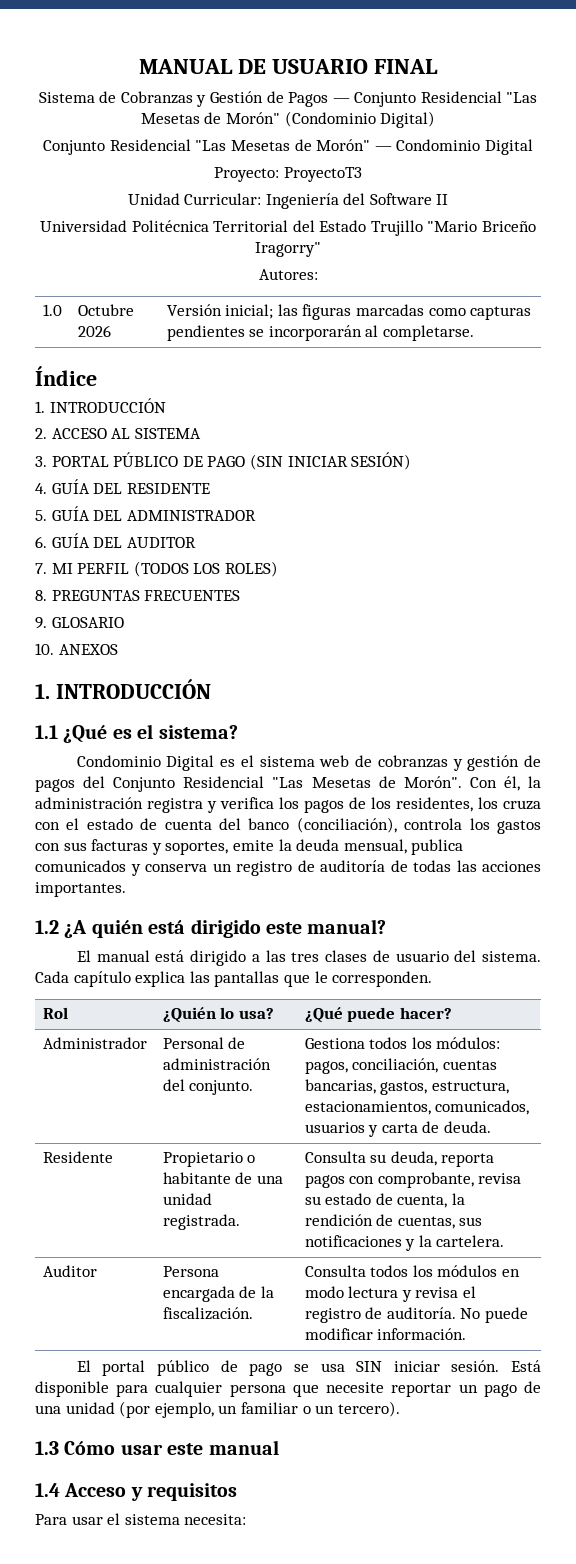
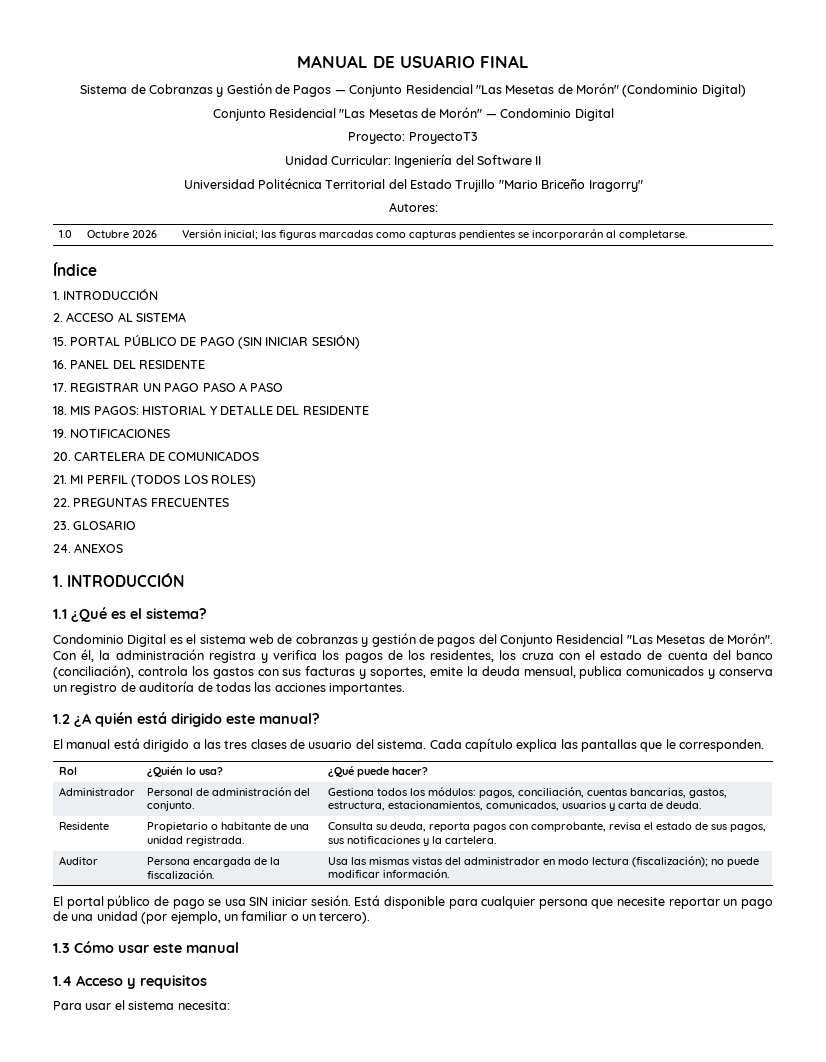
- 3. PORTAL PÚBLICO DE PAGO (SIN INICIAR SESIÓN)
+ 15. PORTAL PÚBLICO DE PAGO (SIN INICIAR SESIÓN)
- 4. GUÍA DEL RESIDENTE
- 5. GUÍA DEL ADMINISTRADOR
- 6. GUÍA DEL AUDITOR
- 7. MI PERFIL (TODOS LOS ROLES)
+ 16. PANEL DEL RESIDENTE
+ 17. REGISTRAR UN PAGO PASO A PASO
+ 18. MIS PAGOS: HISTORIAL Y DETALLE DEL RESIDENTE
+ 19. NOTIFICACIONES
+ 20. CARTELERA DE COMUNICADOS
+ 21. MI PERFIL (TODOS LOS ROLES)
- 8. PREGUNTAS FRECUENTES
+ 22. PREGUNTAS FRECUENTES
- 9. GLOSARIO
+ 23. GLOSARIO
- 10. ANEXOS
+ 24. ANEXOS
- Residente | Propietario o habitante de una unidad registrada. | Consulta su deuda, reporta pagos con comprobante, revisa su estado de cuenta, la rendición de cuentas, sus notificaciones y la cartelera.
+ Residente | Propietario o habitante de una unidad registrada. | Consulta su deuda, reporta pagos con comprobante, revisa el estado de sus pagos, sus notificaciones y la cartelera.
- Auditor | Persona encargada de la fiscalización. | Consulta todos los módulos en modo lectura y revisa el registro de auditoría. No puede modificar información.
+ Auditor | Persona encargada de la fiscalización. | Usa las mismas vistas del administrador en modo lectura (fiscalización); no puede modificar información.

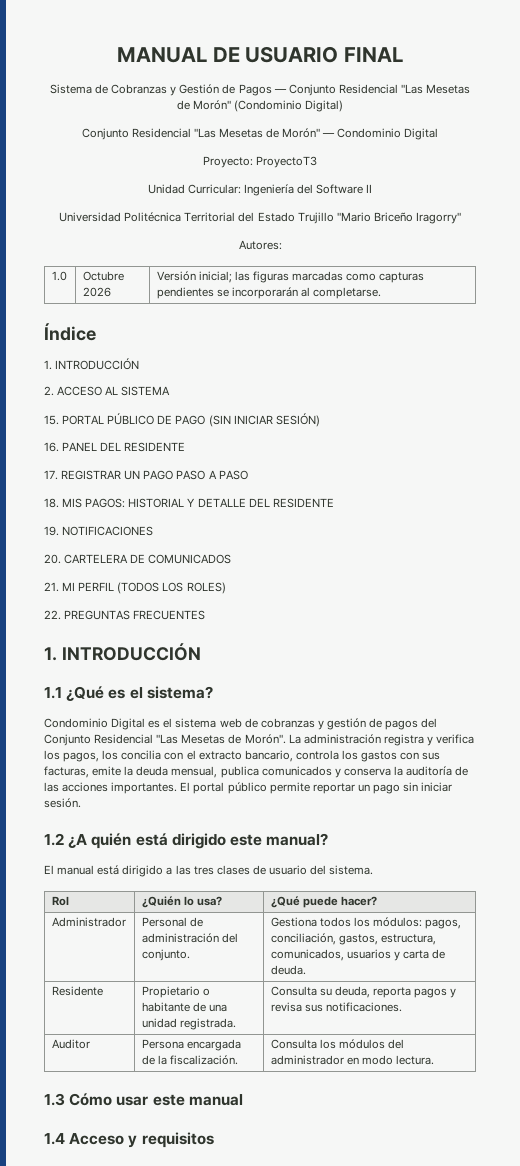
- 23. GLOSARIO
- 24. ANEXOS
- Con él, la administración registra y verifica los pagos de los residentes, los cruza con el estado de cuenta del banco (conciliación), controla los gastos con sus facturas y soportes, emite la deuda mensual, publica comunicados y conserva un registro de auditoría de todas las acciones importantes.
+ La administración registra y verifica los pagos, los concilia con el extracto bancario, controla los gastos con sus facturas, emite la deuda mensual, publica comunicados y conserva la auditoría de las acciones importantes. El portal público permite reportar un pago sin iniciar sesión.
- Cada capítulo explica las pantallas que le corresponden.
- Administrador | Personal de administración del conjunto. | Gestiona todos los módulos: pagos, conciliación, cuentas bancarias, gastos, estructura, estacionamientos, comunicados, usuarios y carta de deuda.
+ Administrador | Personal de administración del conjunto. | Gestiona todos los módulos: pagos, conciliación, gastos, estructura, comunicados, usuarios y carta de deuda.
- Residente | Propietario o habitante de una unidad registrada. | Consulta su deuda, reporta pagos con comprobante, revisa el estado de sus pagos, sus notificaciones y la cartelera.
+ Residente | Propietario o habitante de una unidad registrada. | Consulta su deuda, reporta pagos y revisa sus notificaciones.
- Auditor | Persona encargada de la fiscalización. | Usa las mismas vistas del administrador en modo lectura (fiscalización); no puede modificar información.
- El portal público de pago se usa SIN iniciar sesión. Está disponible para cualquier persona que necesite reportar un pago de una unidad (por ejemplo, un familiar o un tercero).
+ Auditor | Persona encargada de la fiscalización. | Consulta los módulos del administrador en modo lectura.
- Para usar el sistema necesita:

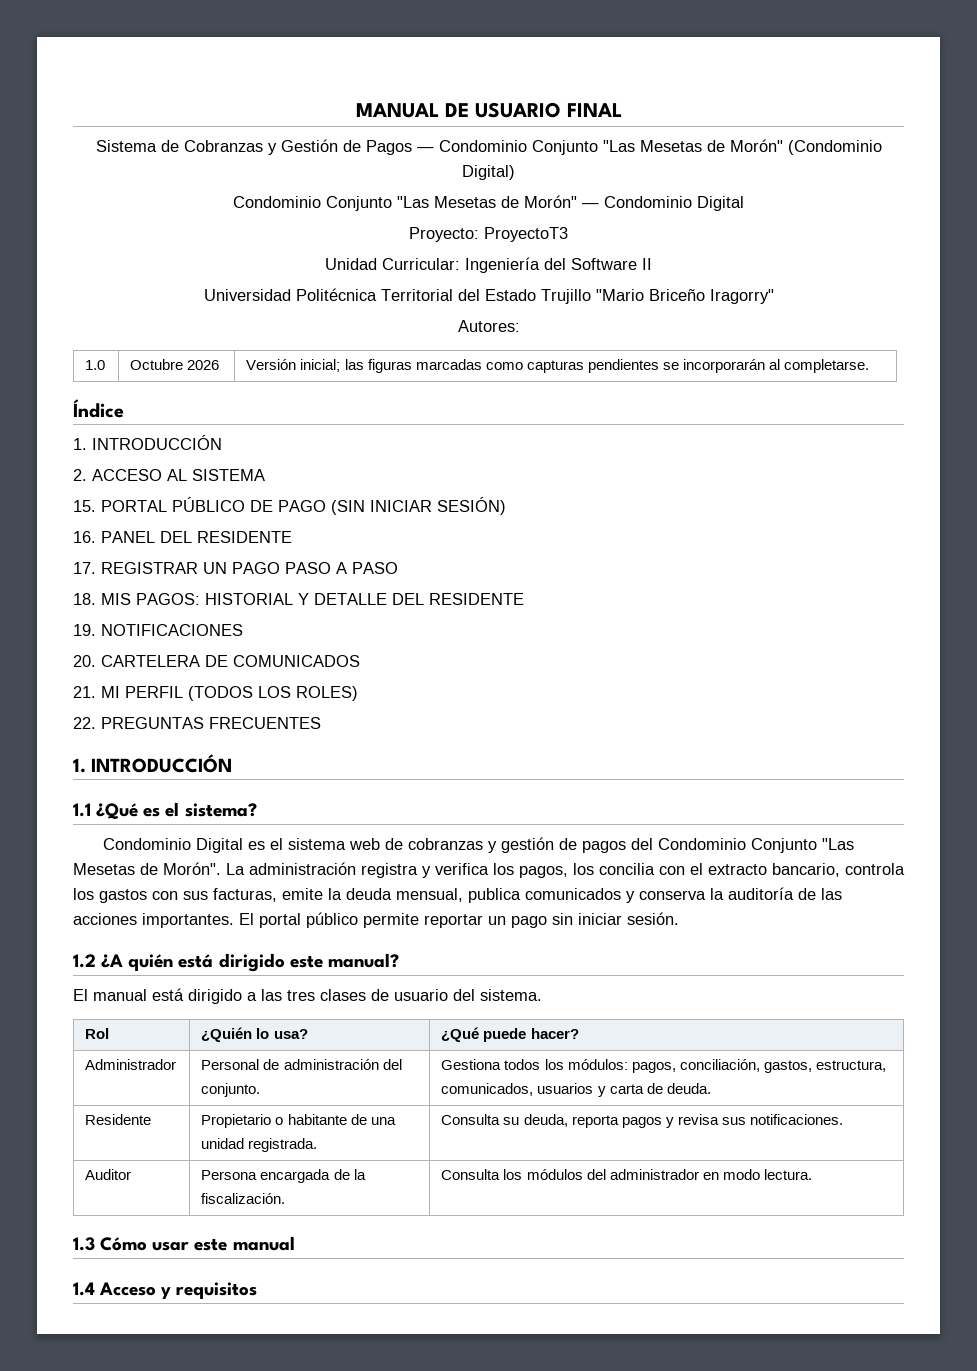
- Sistema de Cobranzas y Gestión de Pagos — Conjunto Residencial "Las Mesetas de Morón" (Condominio Digital)
+ Sistema de Cobranzas y Gestión de Pagos — Condominio Conjunto "Las Mesetas de Morón" (Condominio Digital)
- Conjunto Residencial "Las Mesetas de Morón" — Condominio Digital
+ Condominio Conjunto "Las Mesetas de Morón" — Condominio Digital
- Condominio Digital es el sistema web de cobranzas y gestión de pagos del Conjunto Residencial "Las Mesetas de Morón".
+ Condominio Digital es el sistema web de cobranzas y gestión de pagos del Condominio Conjunto "Las Mesetas de Morón".

